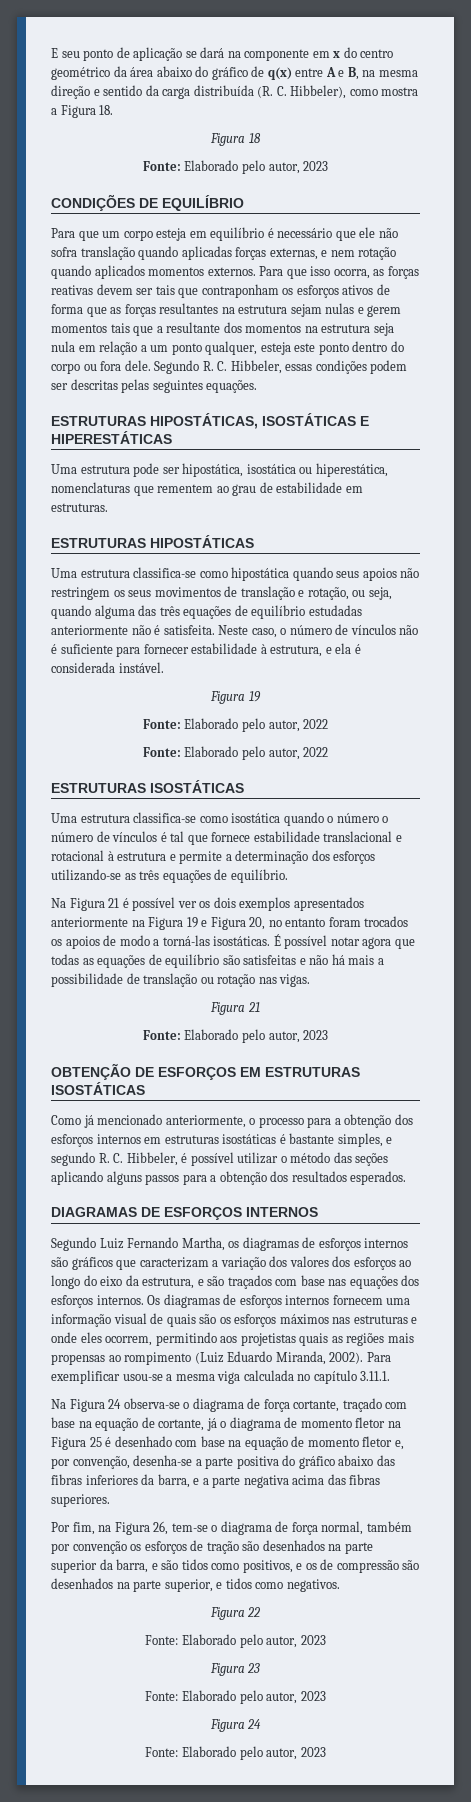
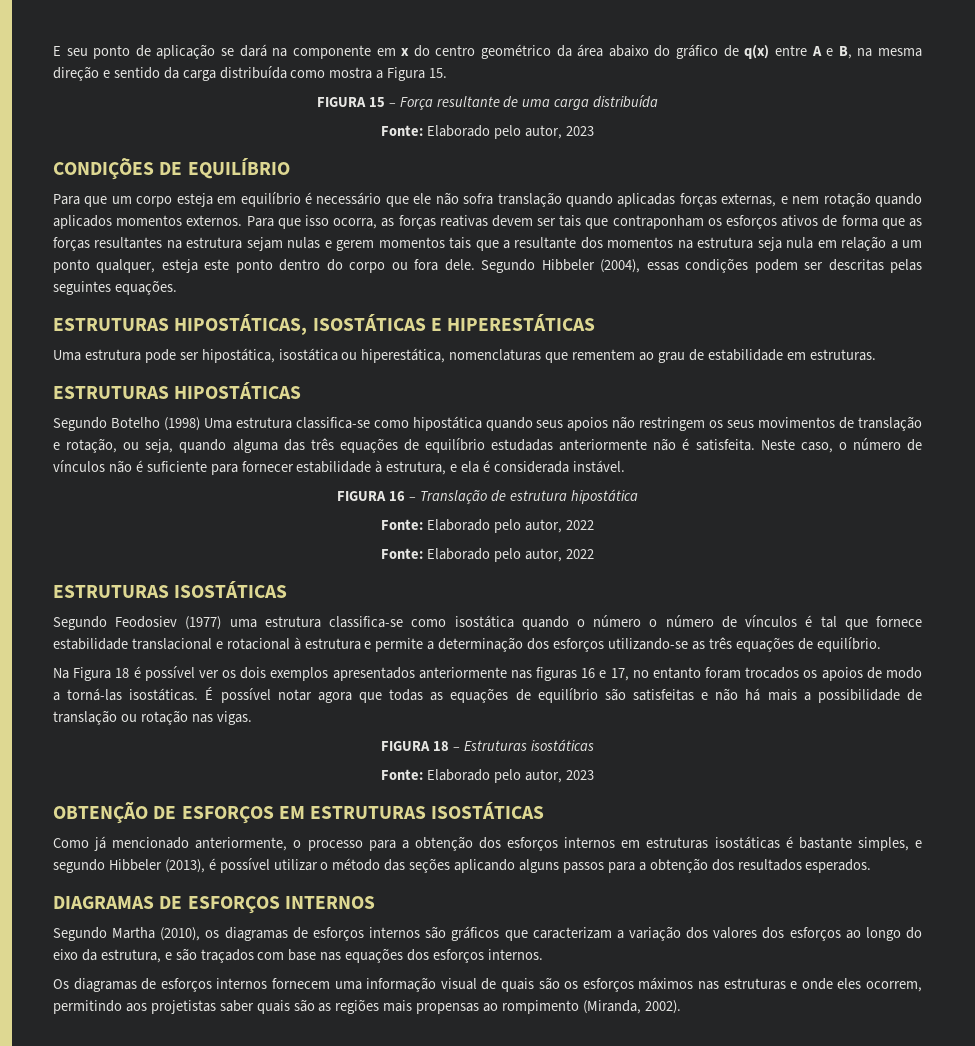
- E seu ponto de aplicação se dará na componente em x do centro geométrico da área abaixo do gráfico de q(x) entre A e B, na mesma direção e sentido da carga distribuída (R. C. Hibbeler), como mostra a Figura 18.
- Figura 18
+ E seu ponto de aplicação se dará na componente em x do centro geométrico da área abaixo do gráfico de q(x) entre A e B, na mesma direção e sentido da carga distribuída como mostra a Figura 15.
+ FIGURA 15 – Força resultante de uma carga distribuída
- Segundo R. C. Hibbeler, essas condições podem ser descritas pelas seguintes equações.
+ Segundo Hibbeler (2004), essas condições podem ser descritas pelas seguintes equações.
- Uma estrutura classifica-se como hipostática quando seus apoios não restringem os seus movimentos de translação e rotação, ou seja, quando alguma das três equações de equilíbrio estudadas anteriormente não é satisfeita.
+ Segundo Botelho (1998) Uma estrutura classifica-se como hipostática quando seus apoios não restringem os seus movimentos de translação e rotação, ou seja, quando alguma das três equações de equilíbrio estudadas anteriormente não é satisfeita.
  Neste caso, o número de vínculos não é suficiente para fornecer estabilidade à estrutura, e ela é considerada instável.
- Figura 19
+ FIGURA 16 – Translação de estrutura hipostática
- Uma estrutura classifica-se como isostática quando o número o número de vínculos é tal que fornece estabilidade translacional e rotacional à estrutura e permite a determinação dos esforços utilizando-se as três equações de equilíbrio.
+ Segundo Feodosiev (1977) uma estrutura classifica-se como isostática quando o número o número de vínculos é tal que fornece estabilidade translacional e rotacional à estrutura e permite a determinação dos esforços utilizando-se as três equações de equilíbrio.
- Na Figura 21 é possível ver os dois exemplos apresentados anteriormente na Figura 19 e Figura 20, no entanto foram trocados os apoios de modo a torná-las isostáticas.
+ Na Figura 18 é possível ver os dois exemplos apresentados anteriormente nas figuras 16 e 17, no entanto foram trocados os apoios de modo a torná-las isostáticas.
  É possível notar agora que todas as equações de equilíbrio são satisfeitas e não há mais a possibilidade de translação ou rotação nas vigas.
- Figura 21
+ FIGURA 18 – Estruturas isostáticas
- Como já mencionado anteriormente, o processo para a obtenção dos esforços internos em estruturas isostáticas é bastante simples, e segundo R. C. Hibbeler, é possível utilizar o método das seções aplicando alguns passos para a obtenção dos resultados esperados.
+ Como já mencionado anteriormente, o processo para a obtenção dos esforços internos em estruturas isostáticas é bastante simples, e segundo Hibbeler (2013), é possível utilizar o método das seções aplicando alguns passos para a obtenção dos resultados esperados.
- Segundo Luiz Fernando Martha, os diagramas de esforços internos são gráficos que caracterizam a variação dos valores dos esforços ao longo do eixo da estrutura, e são traçados com base nas equações dos esforços internos. Os diagramas de esforços internos fornecem uma informação visual de quais são os esforços máximos nas estruturas e onde eles ocorrem, permitindo aos projetistas quais as regiões mais propensas ao rompimento (Luiz Eduardo Miranda, 2002). Para exemplificar usou-se a mesma viga calculada no capítulo 3.11.1.
- Na Figura 24 observa-se o diagrama de força cortante, traçado com base na equação de cortante, já o diagrama de momento fletor na Figura 25 é desenhado com base na equação de momento fletor e, por convenção, desenha-se a parte positiva do gráfico abaixo das fibras inferiores da barra, e a parte negativa acima das fibras superiores.
- Por fim, na Figura 26, tem-se o diagrama de força normal, também por convenção os esforços de tração são desenhados na parte superior da barra, e são tidos como positivos, e os de compressão são desenhados na parte superior, e tidos como negativos.
- Figura 22
- Fonte: Elaborado pelo autor, 2023
- Figura 23
- Fonte: Elaborado pelo autor, 2023
- Figura 24
- Fonte: Elaborado pelo autor, 2023
+ Segundo Martha (2010), os diagramas de esforços internos são gráficos que caracterizam a variação dos valores dos esforços ao longo do eixo da estrutura, e são traçados com base nas equações dos esforços internos.
+ Os diagramas de esforços internos fornecem uma informação visual de quais são os esforços máximos nas estruturas e onde eles ocorrem, permitindo aos projetistas saber quais são as regiões mais propensas ao rompimento (Miranda, 2002).

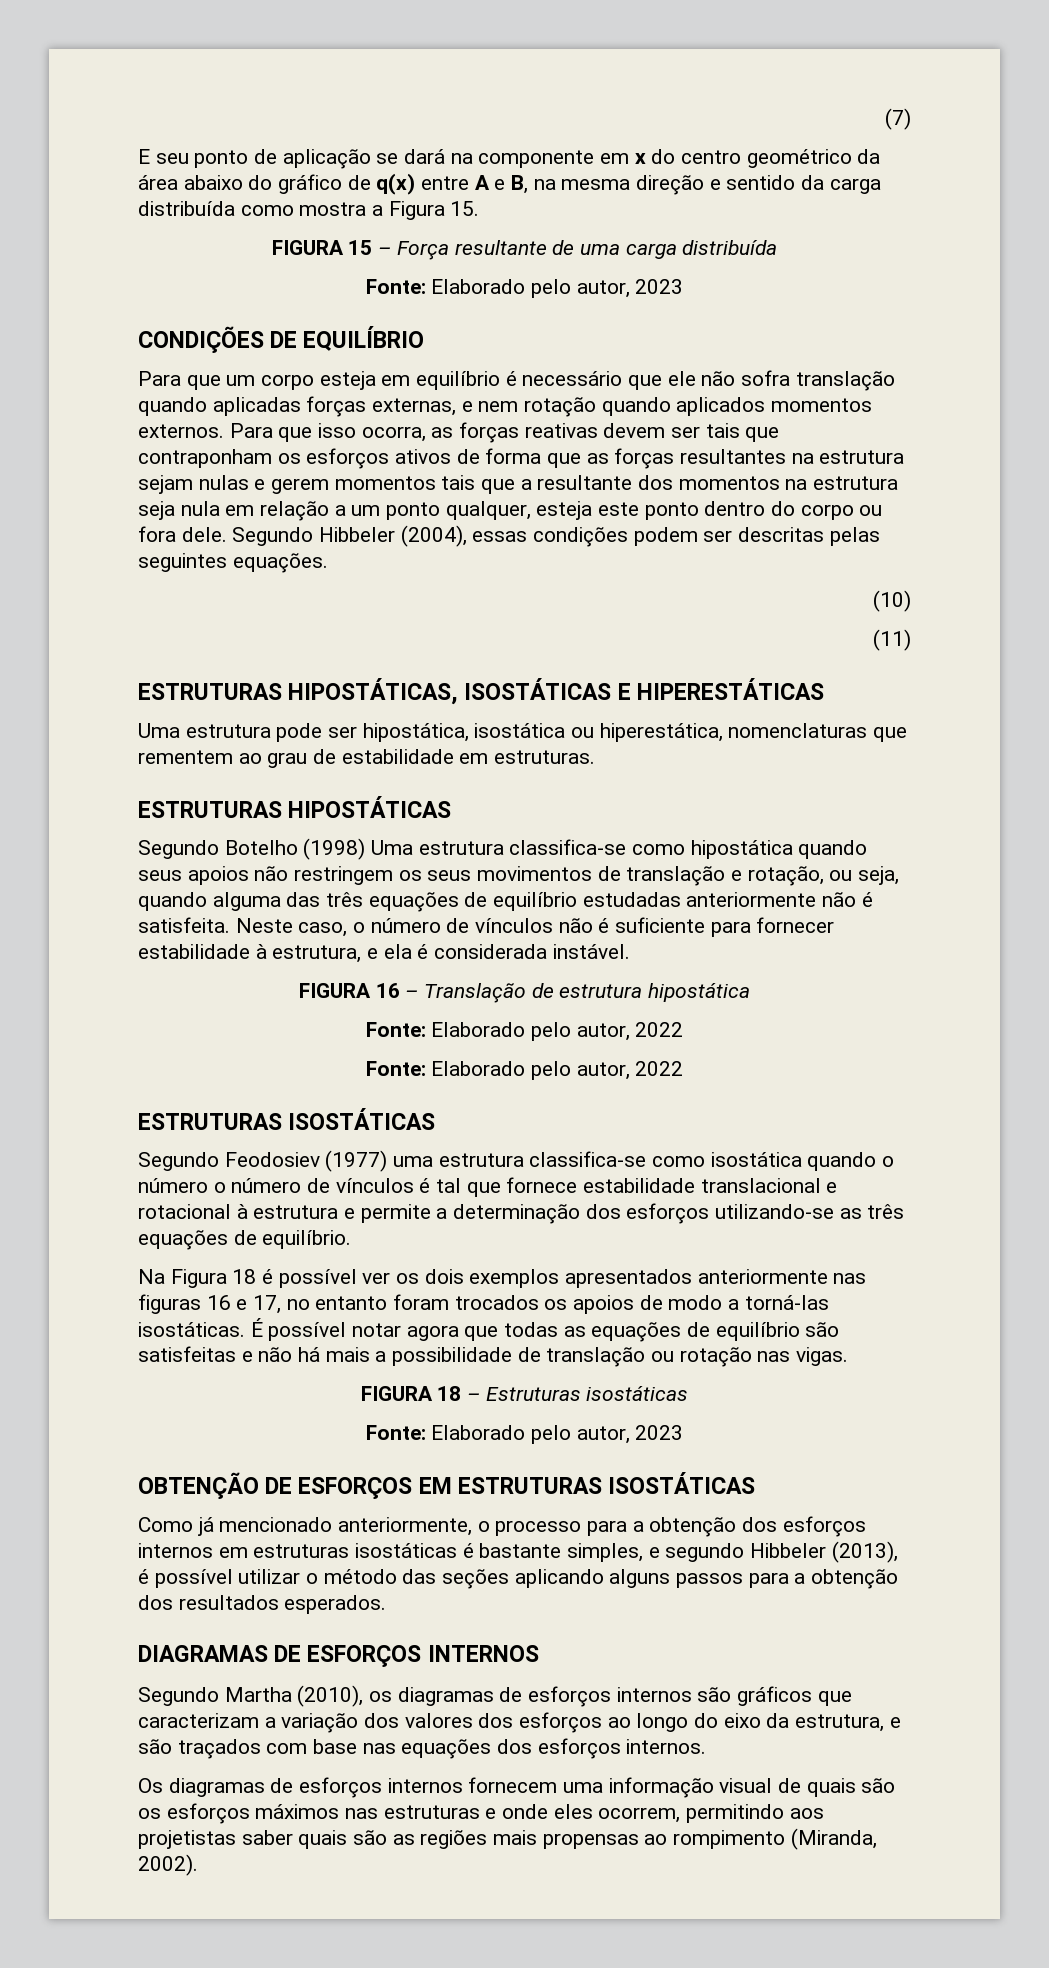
+ (7)
+ (10)
+ (11)

